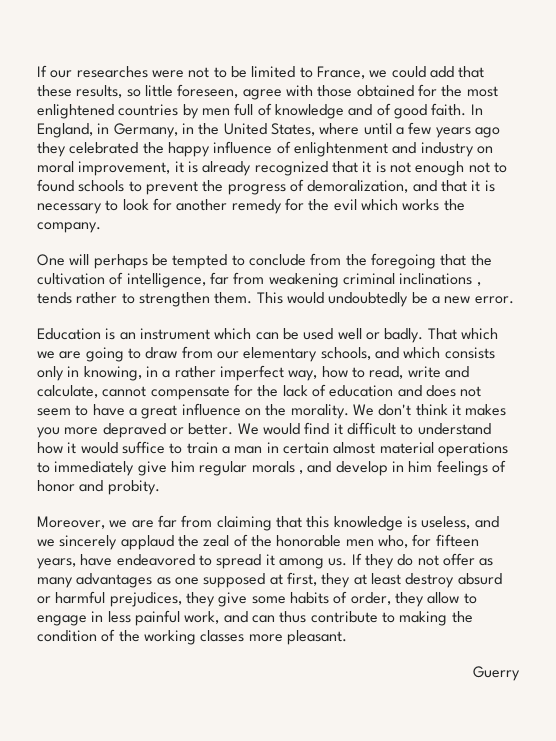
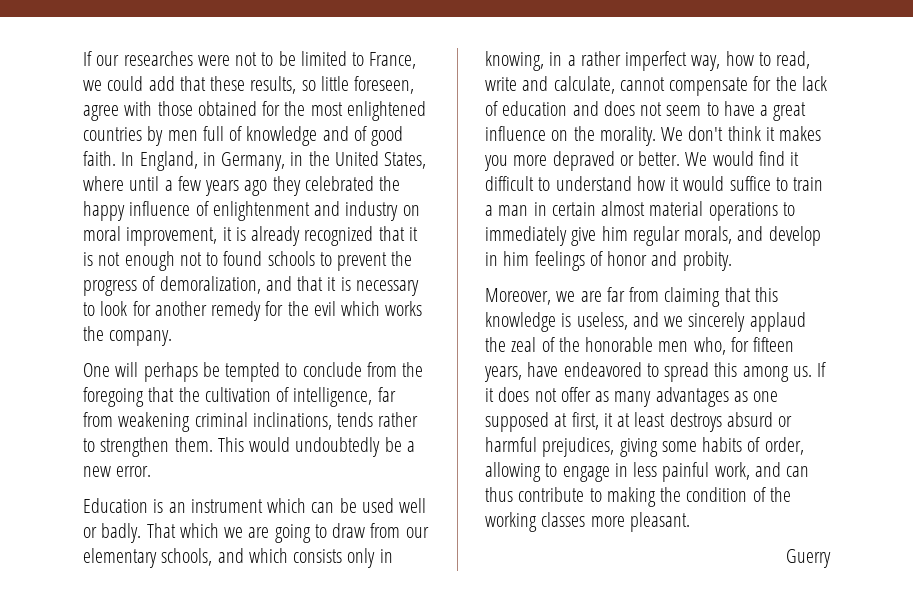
- One will perhaps be tempted to conclude from the foregoing that the cultivation of intelligence, far from weakening criminal inclinations , tends rather to strengthen them.
+ One will perhaps be tempted to conclude from the foregoing that the cultivation of intelligence, far from weakening criminal inclinations, tends rather to strengthen them.
- We would find it difficult to understand how it would suffice to train a man in certain almost material operations to immediately give him regular morals , and develop in him feelings of honor and probity.
+ We would find it difficult to understand how it would suffice to train a man in certain almost material operations to immediately give him regular morals, and develop in him feelings of honor and probity.
- Moreover, we are far from claiming that this knowledge is useless, and we sincerely applaud the zeal of the honorable men who, for fifteen years, have endeavored to spread it among us.
+ Moreover, we are far from claiming that this knowledge is useless, and we sincerely applaud the zeal of the honorable men who, for fifteen years, have endeavored to spread this among us.
- If they do not offer as many advantages as one supposed at first, they at least destroy absurd or harmful prejudices, they give some habits of order, they allow to engage in less painful work, and can thus contribute to making the condition of the working classes more pleasant.
+ If it does not offer as many advantages as one supposed at first, it at least destroys absurd or harmful prejudices, giving some habits of order, allowing to engage in less painful work, and can thus contribute to making the condition of the working classes more pleasant.

